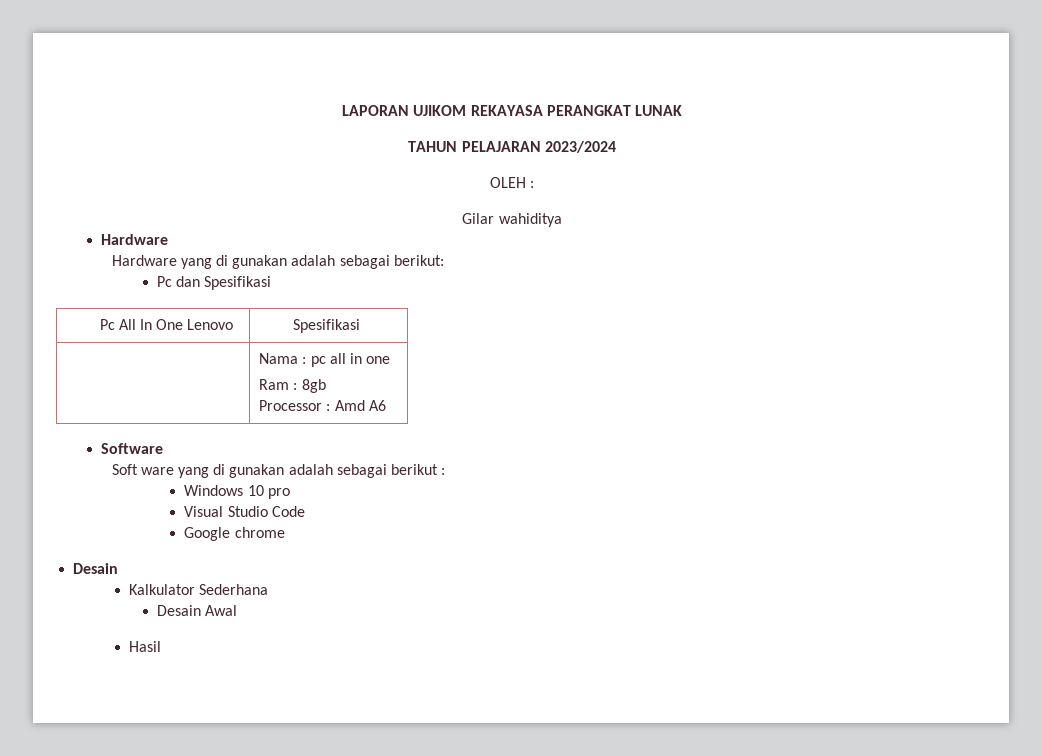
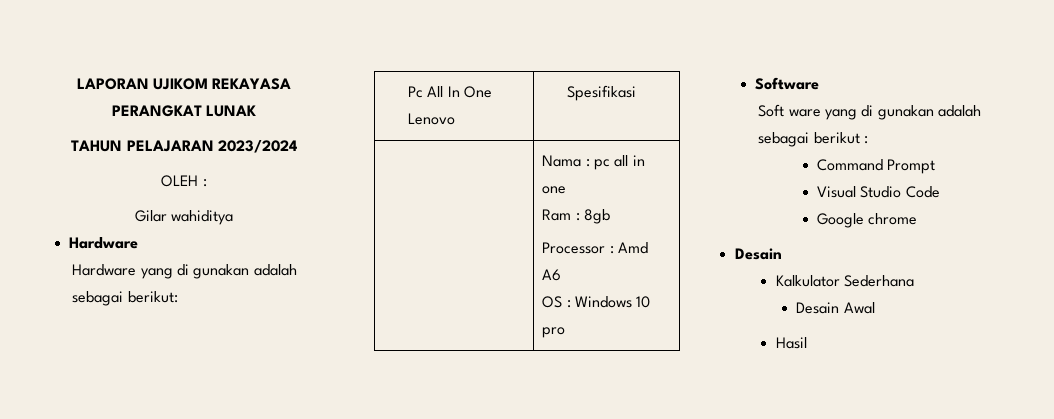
- Pc dan Spesifikasi
  | Nama : pc all in one
  Ram : 8gb
  Processor : Amd A6
+ OS : Windows 10 pro
- Windows 10 pro
+ Command Prompt

